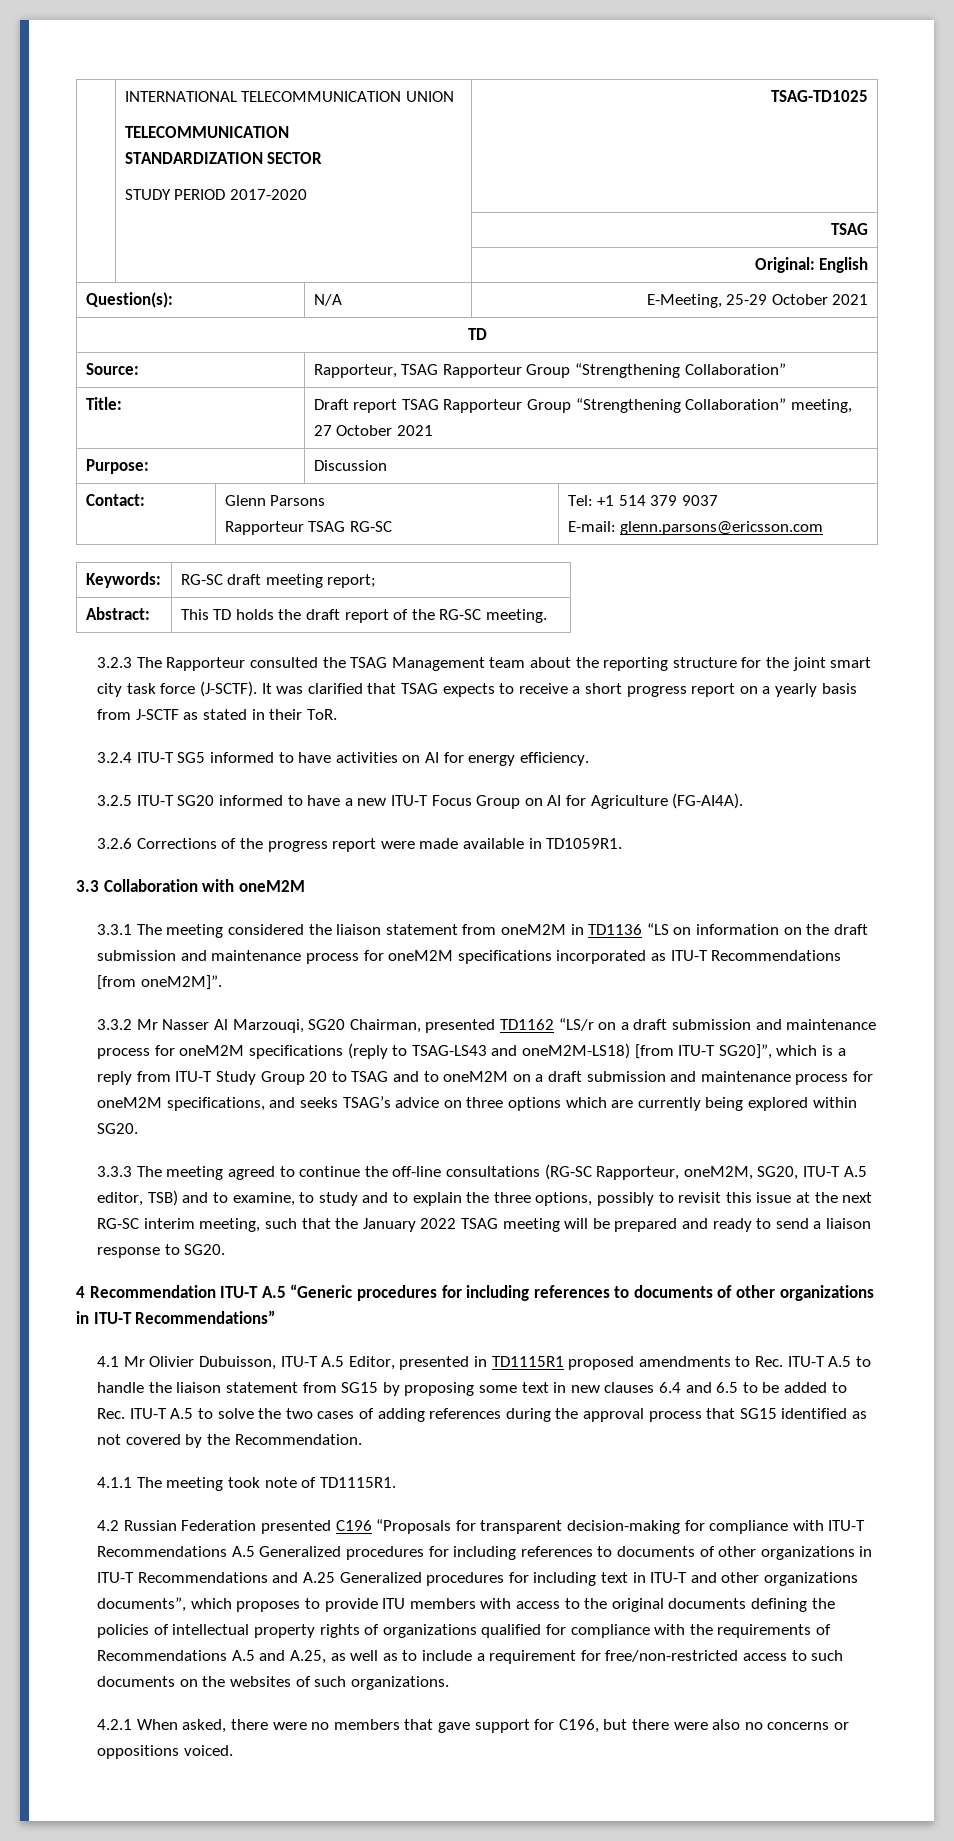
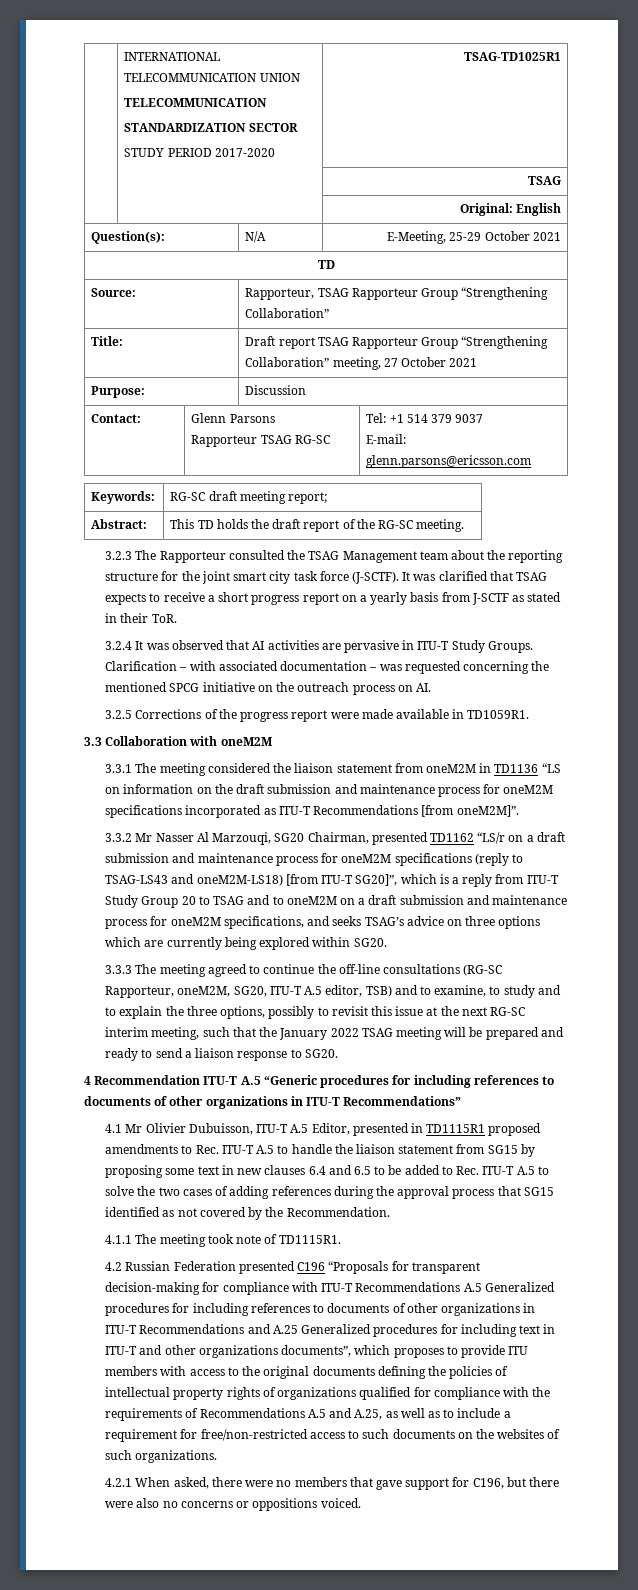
  | INTERNATIONAL TELECOMMUNICATION UNION
  TELECOMMUNICATION
  STANDARDIZATION SECTOR
- STUDY PERIOD 2017-2020 | TSAG-TD1025
+ STUDY PERIOD 2017-2020 | TSAG-TD1025R1
- 3.2.4 ITU-T SG5 informed to have activities on AI for energy efficiency.
- 3.2.5 ITU-T SG20 informed to have a new ITU-T Focus Group on AI for Agriculture (FG-AI4A).
- 3.2.6 Corrections of the progress report were made available in TD1059R1.
+ 3.2.4 It was observed that AI activities are pervasive in ITU-T Study Groups. Clarification – with associated documentation – was requested concerning the mentioned SPCG initiative on the outreach process on AI.
+ 3.2.5 Corrections of the progress report were made available in TD1059R1.

